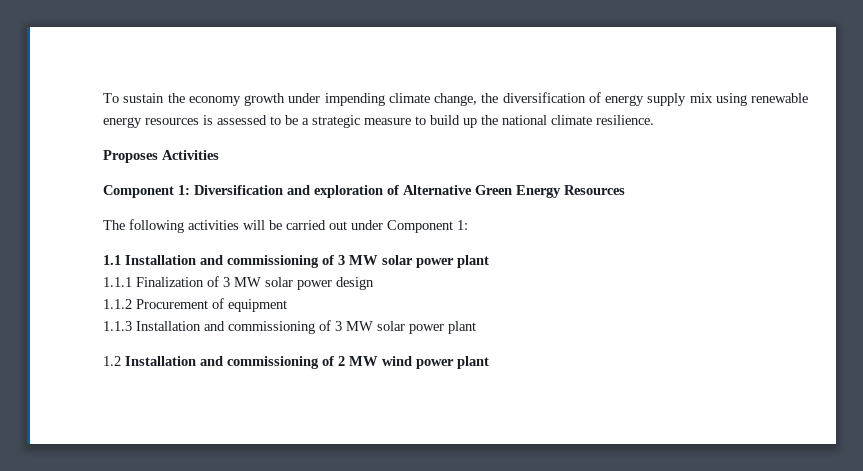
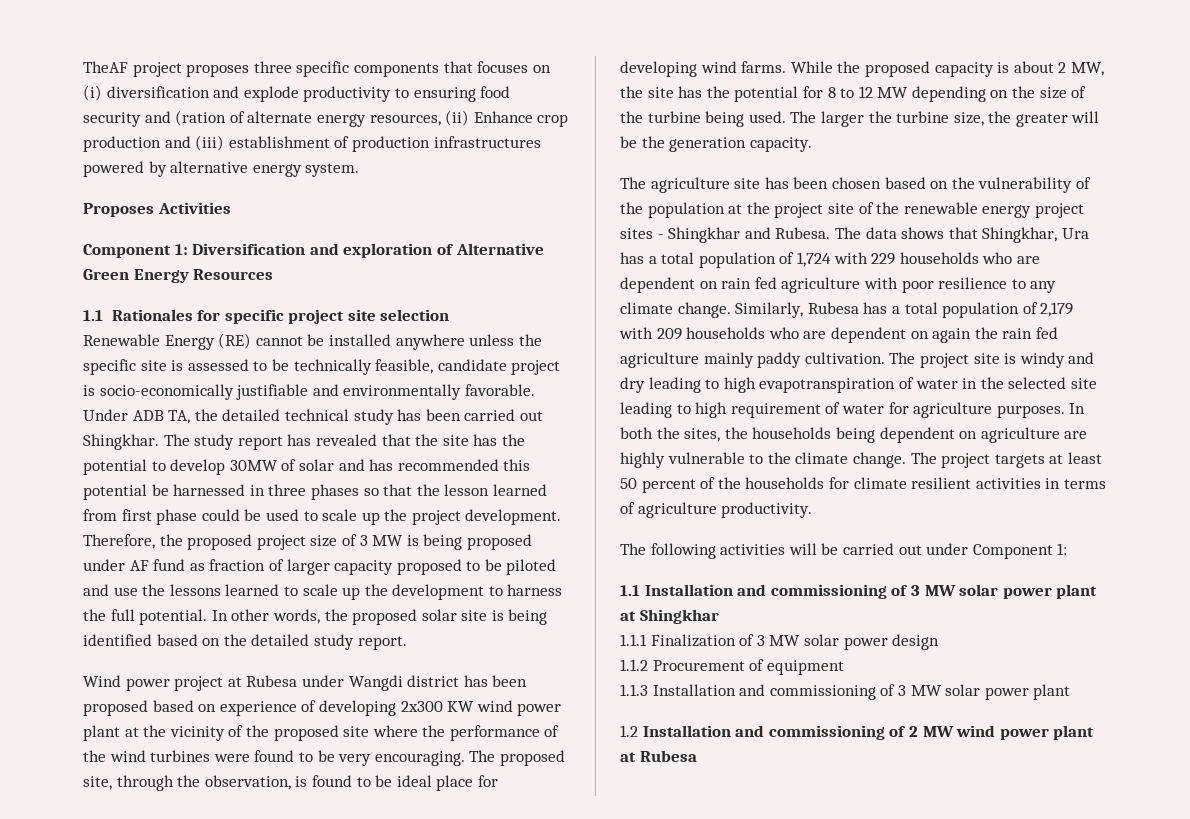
- To sustain the economy growth under impending climate change, the diversification of energy supply mix using renewable energy resources is assessed to be a strategic measure to build up the national climate resilience.
+ TheAF project proposes three specific components that focuses on (i) diversification and explode productivity to ensuring food security and (ration of alternate energy resources, (ii) Enhance crop production and (iii) establishment of production infrastructures powered by alternative energy system.
+ 1.1 Rationales for specific project site selection
+ Renewable Energy (RE) cannot be installed anywhere unless the specific site is assessed to be technically feasible, candidate project is socio-economically justifiable and environmentally favorable. Under ADB TA, the detailed technical study has been carried out Shingkhar. The study report has revealed that the site has the potential to develop 30MW of solar and has recommended this potential be harnessed in three phases so that the lesson learned from first phase could be used to scale up the project development. Therefore, the proposed project size of 3 MW is being proposed under AF fund as fraction of larger capacity proposed to be piloted and use the lessons learned to scale up the development to harness the full potential. In other words, the proposed solar site is being identified based on the detailed study report.
+ Wind power project at Rubesa under Wangdi district has been proposed based on experience of developing 2x300 KW wind power plant at the vicinity of the proposed site where the performance of the wind turbines were found to be very encouraging. The proposed site, through the observation, is found to be ideal place for developing wind farms. While the proposed capacity is about 2 MW, the site has the potential for 8 to 12 MW depending on the size of the turbine being used. The larger the turbine size, the greater will be the generation capacity.
+ The agriculture site has been chosen based on the vulnerability of the population at the project site of the renewable energy project sites - Shingkhar and Rubesa. The data shows that Shingkhar, Ura has a total population of 1,724 with 229 households who are dependent on rain fed agriculture with poor resilience to any climate change. Similarly, Rubesa has a total population of 2,179 with 209 households who are dependent on again the rain fed agriculture mainly paddy cultivation. The project site is windy and dry leading to high evapotranspiration of water in the selected site leading to high requirement of water for agriculture purposes. In both the sites, the households being dependent on agriculture are highly vulnerable to the climate change. The project targets at least 50 percent of the households for climate resilient activities in terms of agriculture productivity.
- 1.1 Installation and commissioning of 3 MW solar power plant
+ 1.1 Installation and commissioning of 3 MW solar power plant at Shingkhar
- 1.2 Installation and commissioning of 2 MW wind power plant
+ 1.2 Installation and commissioning of 2 MW wind power plant at Rubesa

